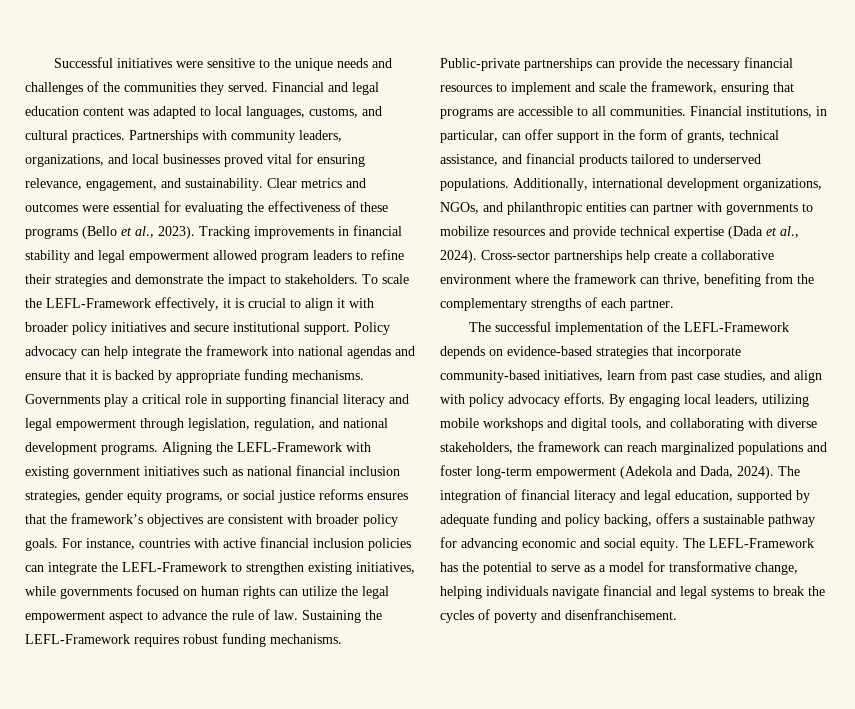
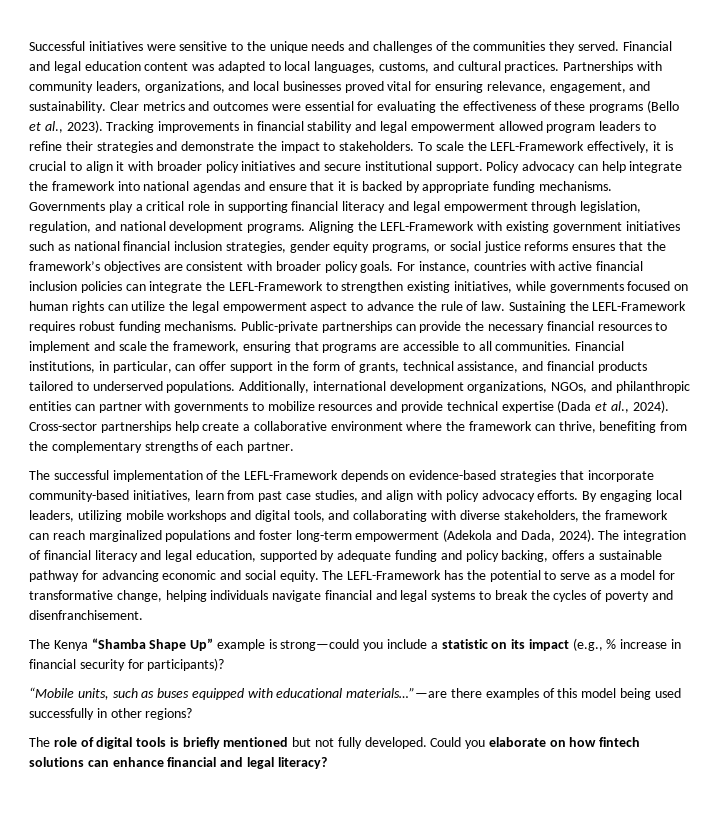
+ The Kenya “Shamba Shape Up” example is strong—could you include a statistic on its impact (e.g., % increase in financial security for participants)?
+ “Mobile units, such as buses equipped with educational materials…”—are there examples of this model being used successfully in other regions?
+ The role of digital tools is briefly mentioned but not fully developed. Could you elaborate on how fintech solutions can enhance financial and legal literacy?

